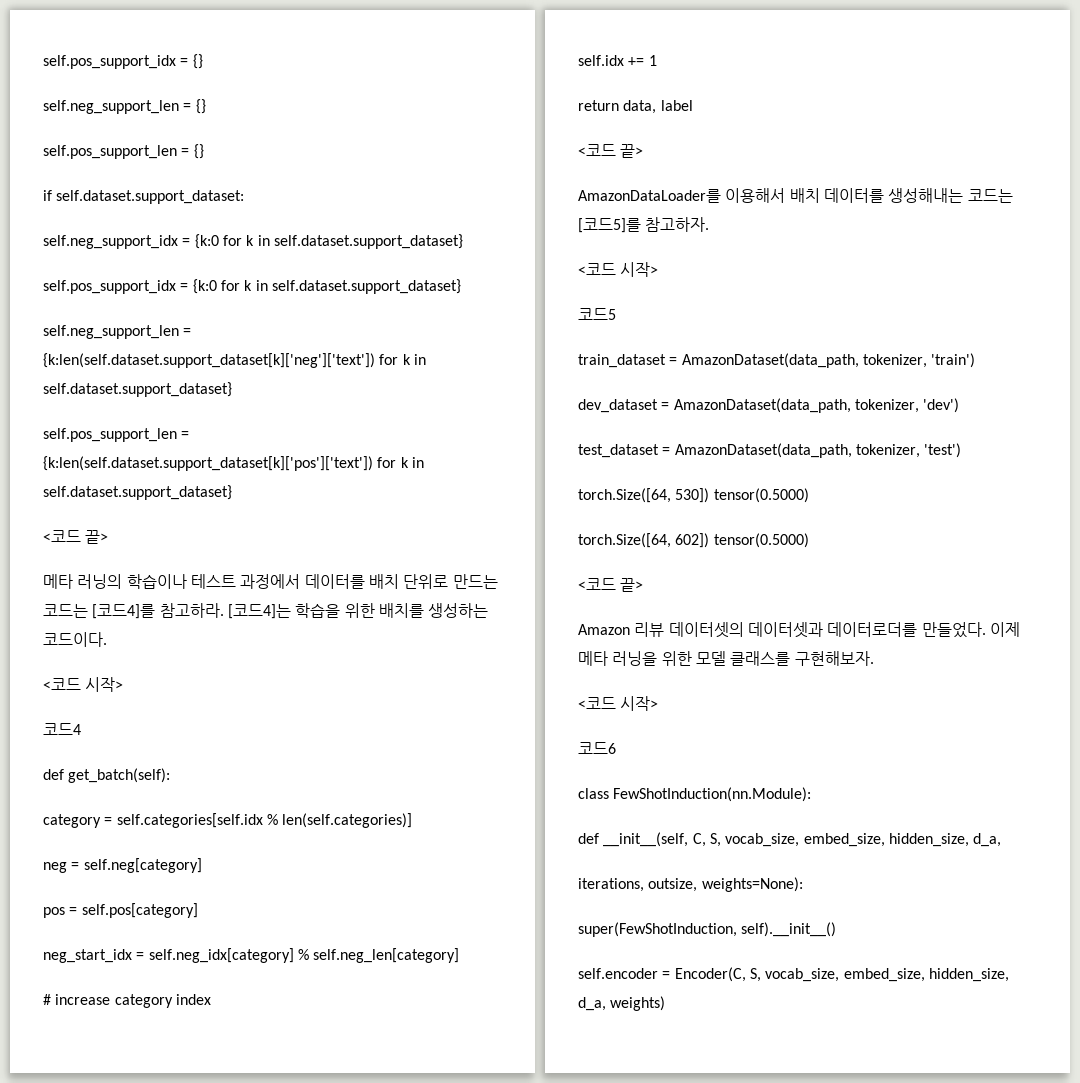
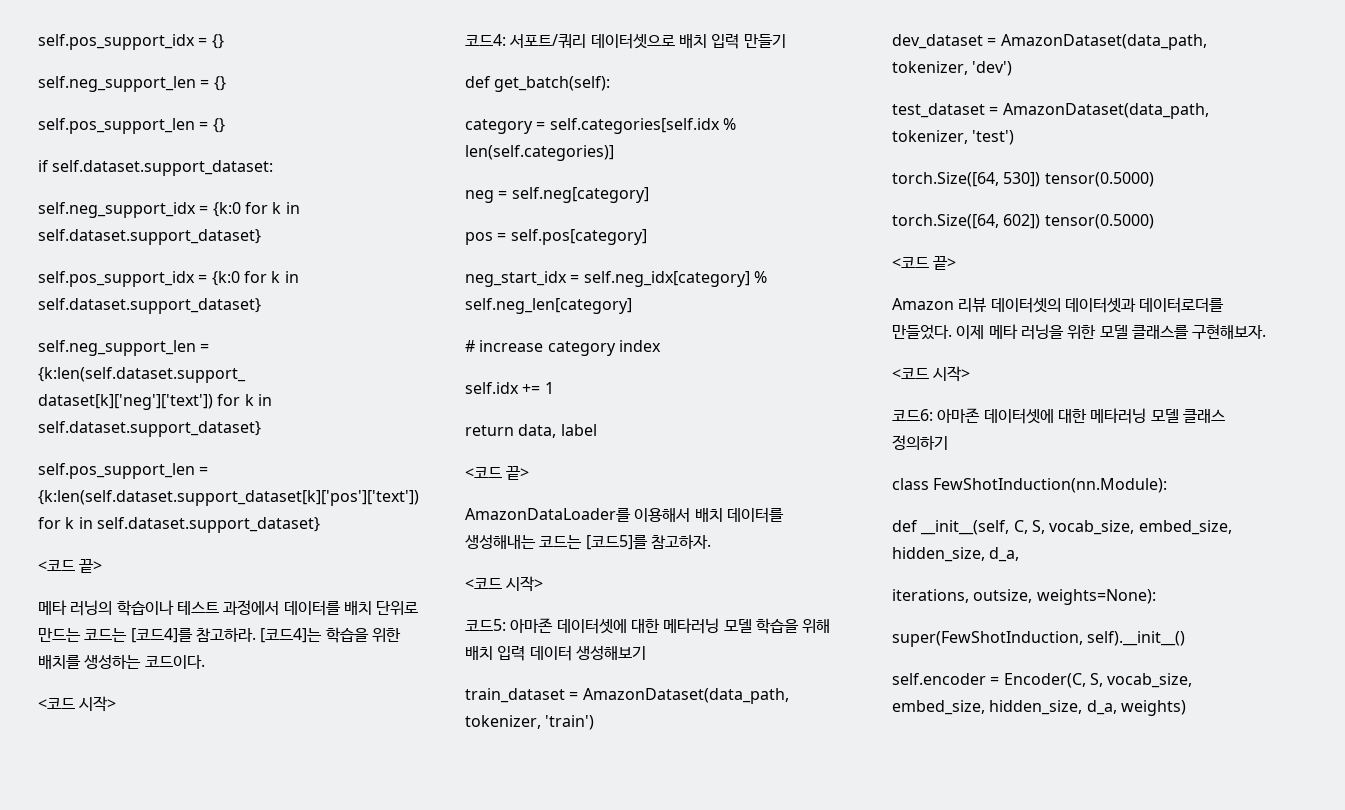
- 코드4
+ 코드4: 서포트/쿼리 데이터셋으로 배치 입력 만들기
- 코드5
+ 코드5: 아마존 데이터셋에 대한 메타러닝 모델 학습을 위해 배치 입력 데이터 생성해보기
- 코드6
+ 코드6: 아마존 데이터셋에 대한 메타러닝 모델 클래스 정의하기

